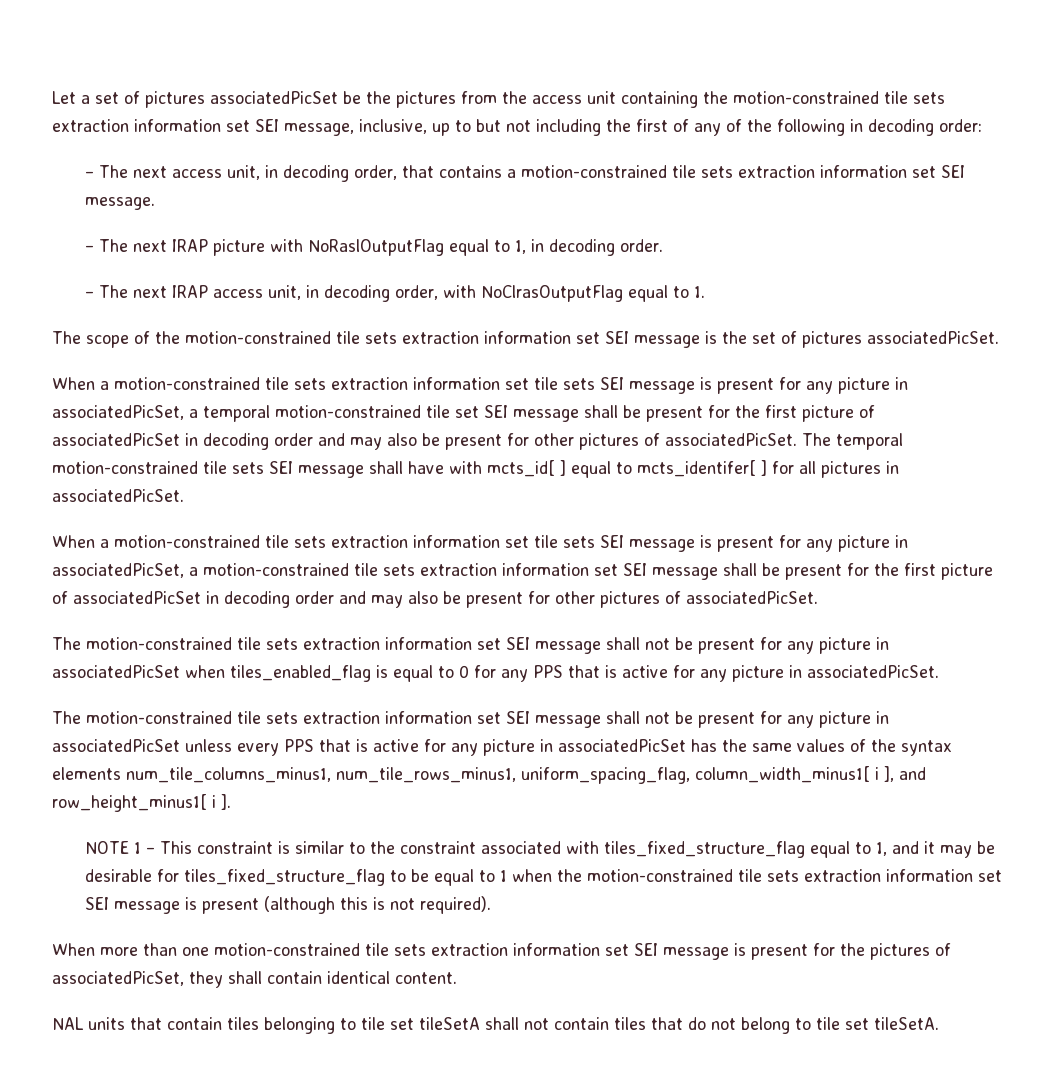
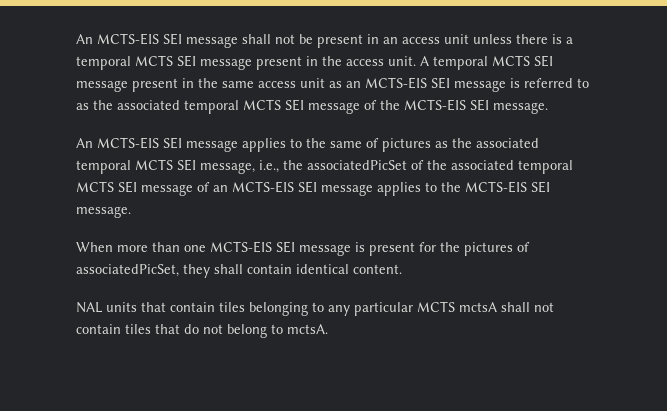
- Let a set of pictures associatedPicSet be the pictures from the access unit containing the motion-constrained tile sets extraction information set SEI message, inclusive, up to but not including the first of any of the following in decoding order:
- – The next access unit, in decoding order, that contains a motion-constrained tile sets extraction information set SEI message.
- – The next IRAP picture with NoRaslOutputFlag equal to 1, in decoding order.
- – The next IRAP access unit, in decoding order, with NoClrasOutputFlag equal to 1.
- The scope of the motion-constrained tile sets extraction information set SEI message is the set of pictures associatedPicSet.
- When a motion-constrained tile sets extraction information set tile sets SEI message is present for any picture in associatedPicSet, a temporal motion-constrained tile set SEI message shall be present for the first picture of associatedPicSet in decoding order and may also be present for other pictures of associatedPicSet. The temporal motion-constrained tile sets SEI message shall have with mcts_id[ ] equal to mcts_identifer[ ] for all pictures in associatedPicSet.
- When a motion-constrained tile sets extraction information set tile sets SEI message is present for any picture in associatedPicSet, a motion-constrained tile sets extraction information set SEI message shall be present for the first picture of associatedPicSet in decoding order and may also be present for other pictures of associatedPicSet.
- The motion-constrained tile sets extraction information set SEI message shall not be present for any picture in associatedPicSet when tiles_enabled_flag is equal to 0 for any PPS that is active for any picture in associatedPicSet.
- The motion-constrained tile sets extraction information set SEI message shall not be present for any picture in associatedPicSet unless every PPS that is active for any picture in associatedPicSet has the same values of the syntax elements num_tile_columns_minus1, num_tile_rows_minus1, uniform_spacing_flag, column_width_minus1[ i ], and row_height_minus1[ i ].
- NOTE 1 – This constraint is similar to the constraint associated with tiles_fixed_structure_flag equal to 1, and it may be desirable for tiles_fixed_structure_flag to be equal to 1 when the motion-constrained tile sets extraction information set SEI message is present (although this is not required).
- When more than one motion-constrained tile sets extraction information set SEI message is present for the pictures of associatedPicSet, they shall contain identical content.
+ An MCTS-EIS SEI message shall not be present in an access unit unless there is a temporal MCTS SEI message present in the access unit. A temporal MCTS SEI message present in the same access unit as an MCTS-EIS SEI message is referred to as the associated temporal MCTS SEI message of the MCTS-EIS SEI message.
+ An MCTS-EIS SEI message applies to the same of pictures as the associated temporal MCTS SEI message, i.e., the associatedPicSet of the associated temporal MCTS SEI message of an MCTS-EIS SEI message applies to the MCTS-EIS SEI message.
+ When more than one MCTS-EIS SEI message is present for the pictures of associatedPicSet, they shall contain identical content.
- NAL units that contain tiles belonging to tile set tileSetA shall not contain tiles that do not belong to tile set tileSetA.
+ NAL units that contain tiles belonging to any particular MCTS mctsA shall not contain tiles that do not belong to mctsA.

